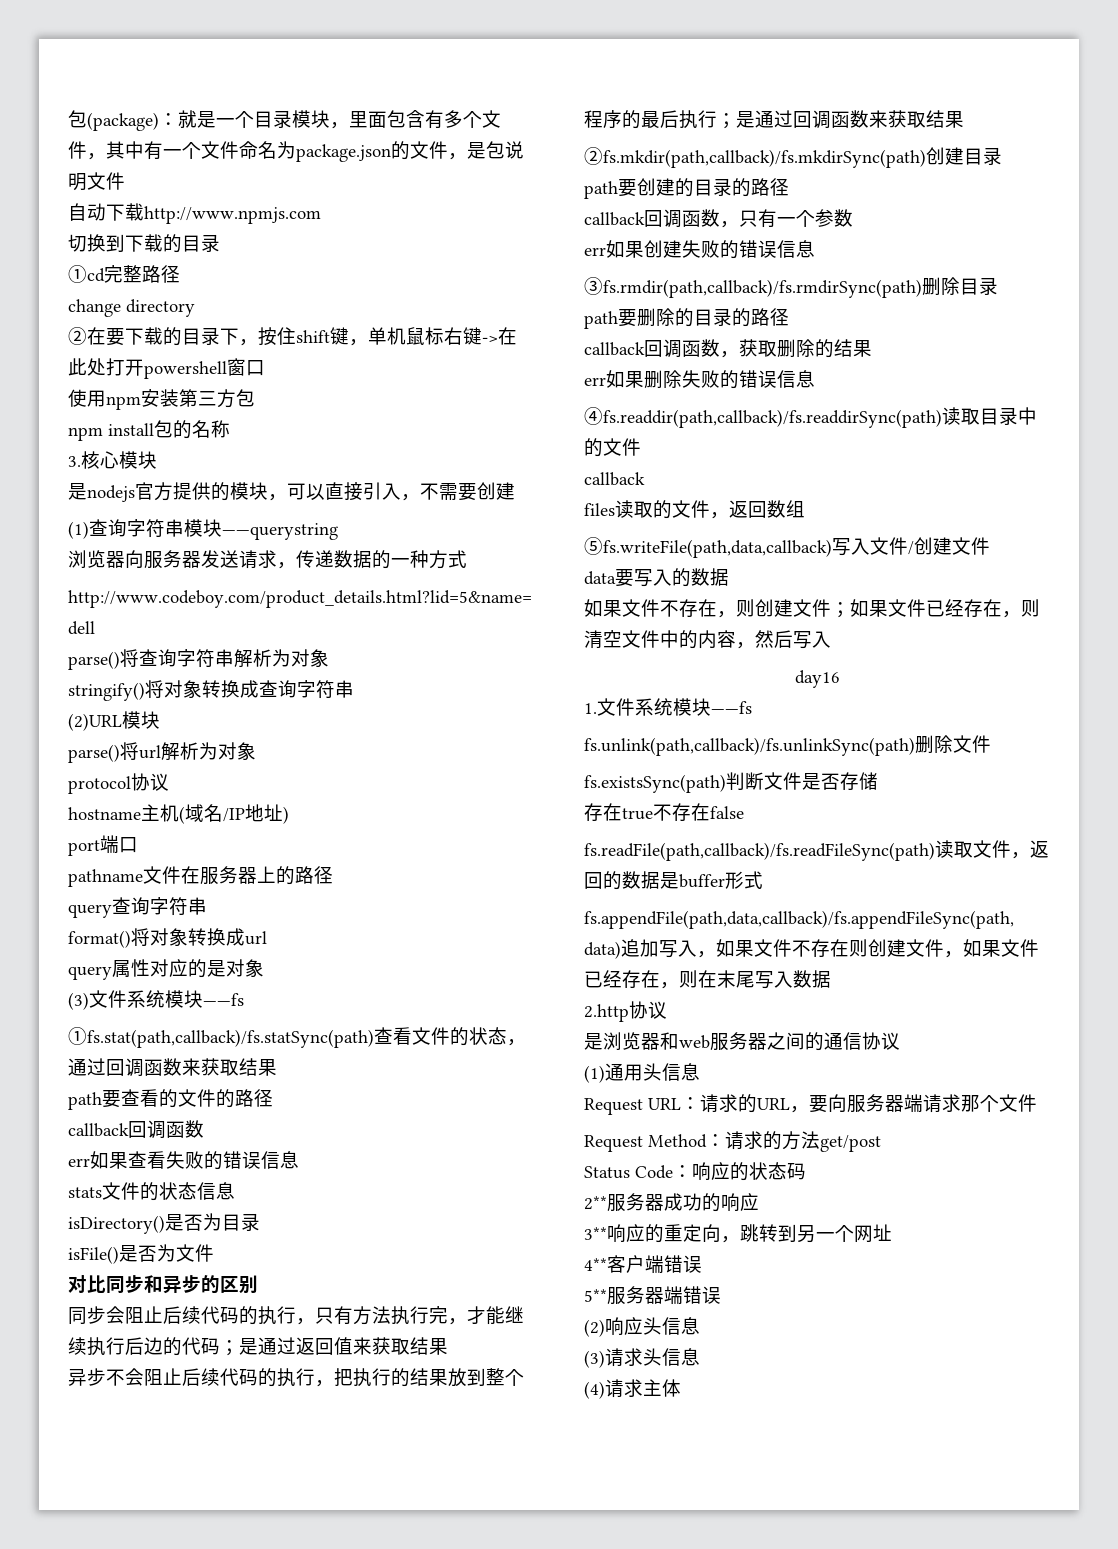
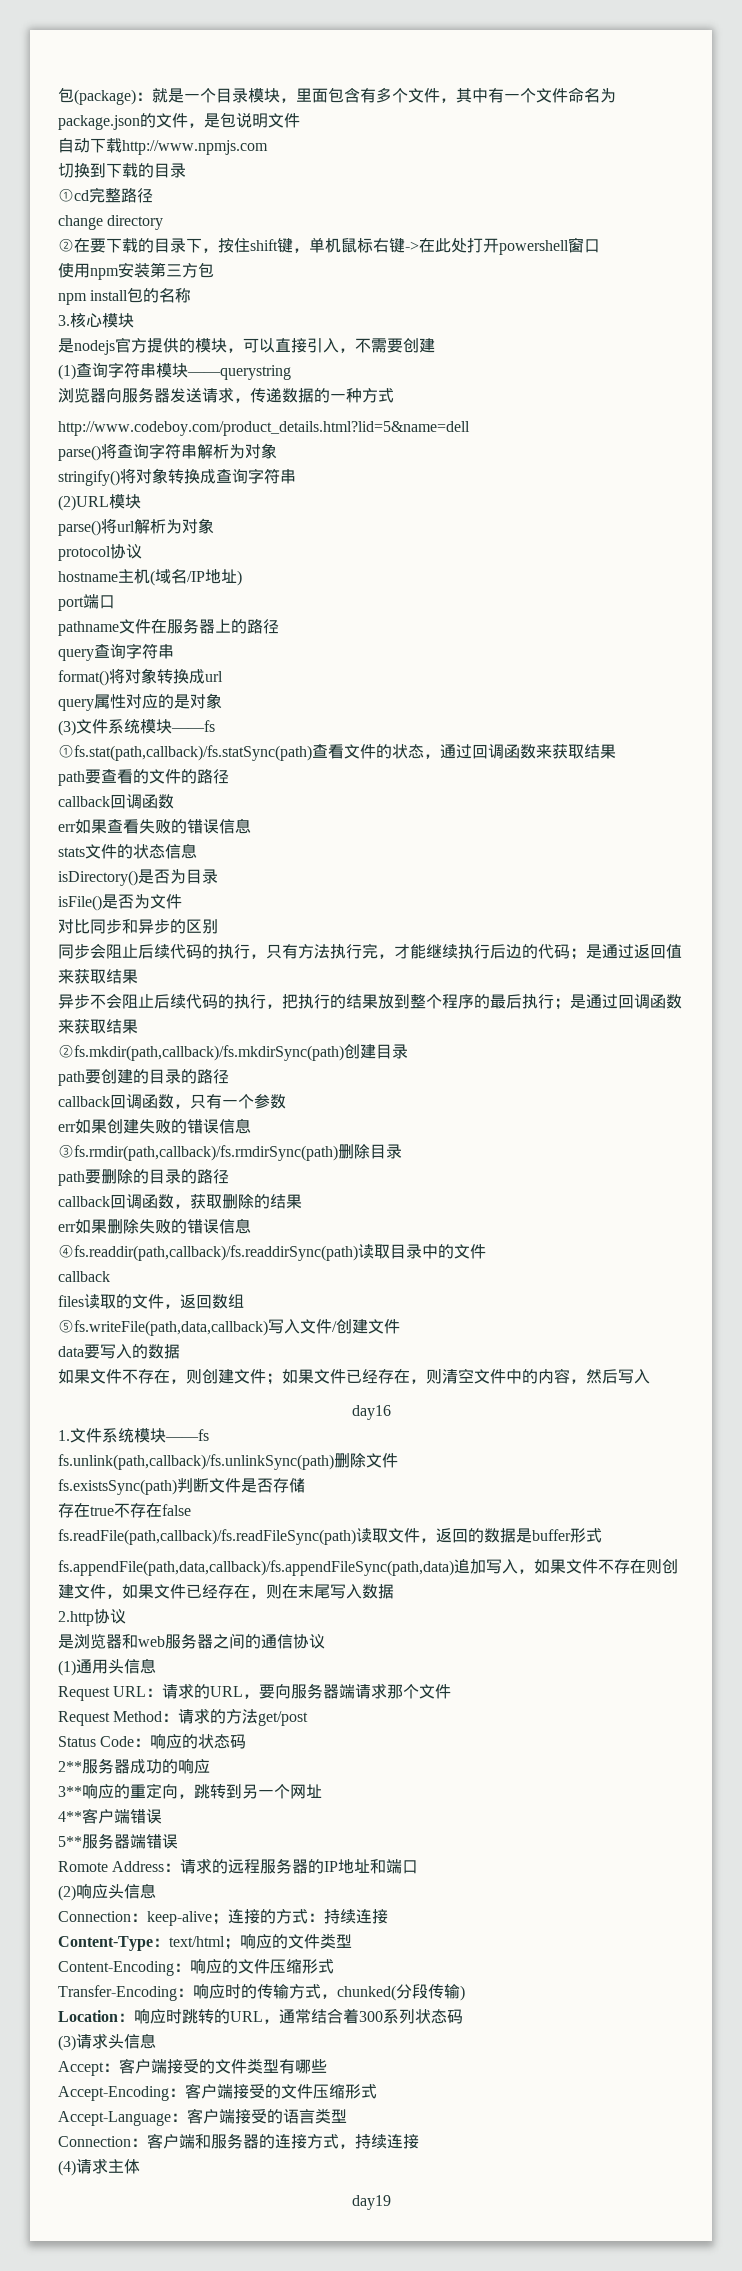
+ Romote Address：请求的远程服务器的IP地址和端口
  (2)响应头信息
+ Connection：keep-alive；连接的方式：持续连接
+ Content-Type：text/html；响应的文件类型
+ Content-Encoding：响应的文件压缩形式
+ Transfer-Encoding：响应时的传输方式，chunked(分段传输)
+ Location：响应时跳转的URL，通常结合着300系列状态码
  (3)请求头信息
+ Accept：客户端接受的文件类型有哪些
+ Accept-Encoding：客户端接受的文件压缩形式
+ Accept-Language：客户端接受的语言类型
+ Connection：客户端和服务器的连接方式，持续连接
+ day19

